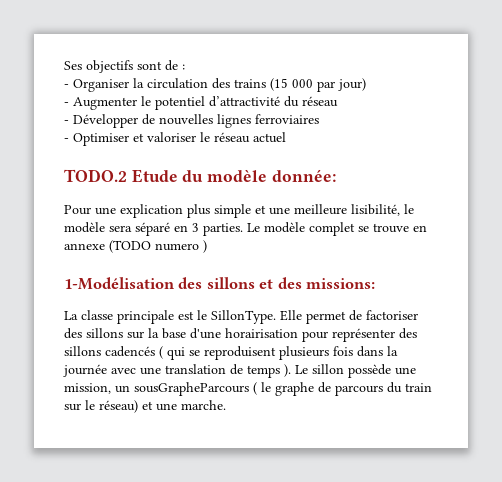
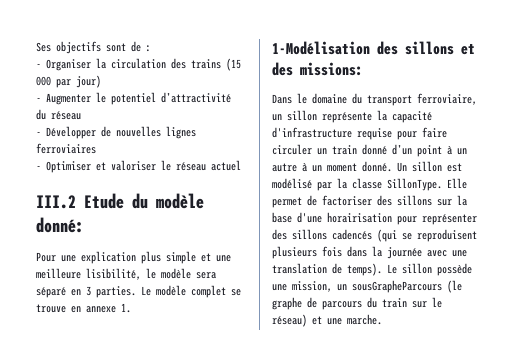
- TODO.2 Etude du modèle donnée:
+ III.2 Etude du modèle donné:
- Le modèle complet se trouve en annexe (TODO numero )
+ Le modèle complet se trouve en annexe 1.
- La classe principale est le SillonType.
+ Dans le domaine du transport ferroviaire, un sillon représente la capacité d'infrastructure requise pour faire circuler un train donné d’un point à un autre à un moment donné. Un sillon est modélisé par la classe SillonType.
- Elle permet de factoriser des sillons sur la base d'une horairisation pour représenter des sillons cadencés ( qui se reproduisent plusieurs fois dans la journée avec une translation de temps ).
+ Elle permet de factoriser des sillons sur la base d'une horairisation pour représenter des sillons cadencés (qui se reproduisent plusieurs fois dans la journée avec une translation de temps).
- Le sillon possède une mission, un sousGrapheParcours ( le graphe de parcours du train sur le réseau) et une marche.
+ Le sillon possède une mission, un sousGrapheParcours (le graphe de parcours du train sur le réseau) et une marche.

